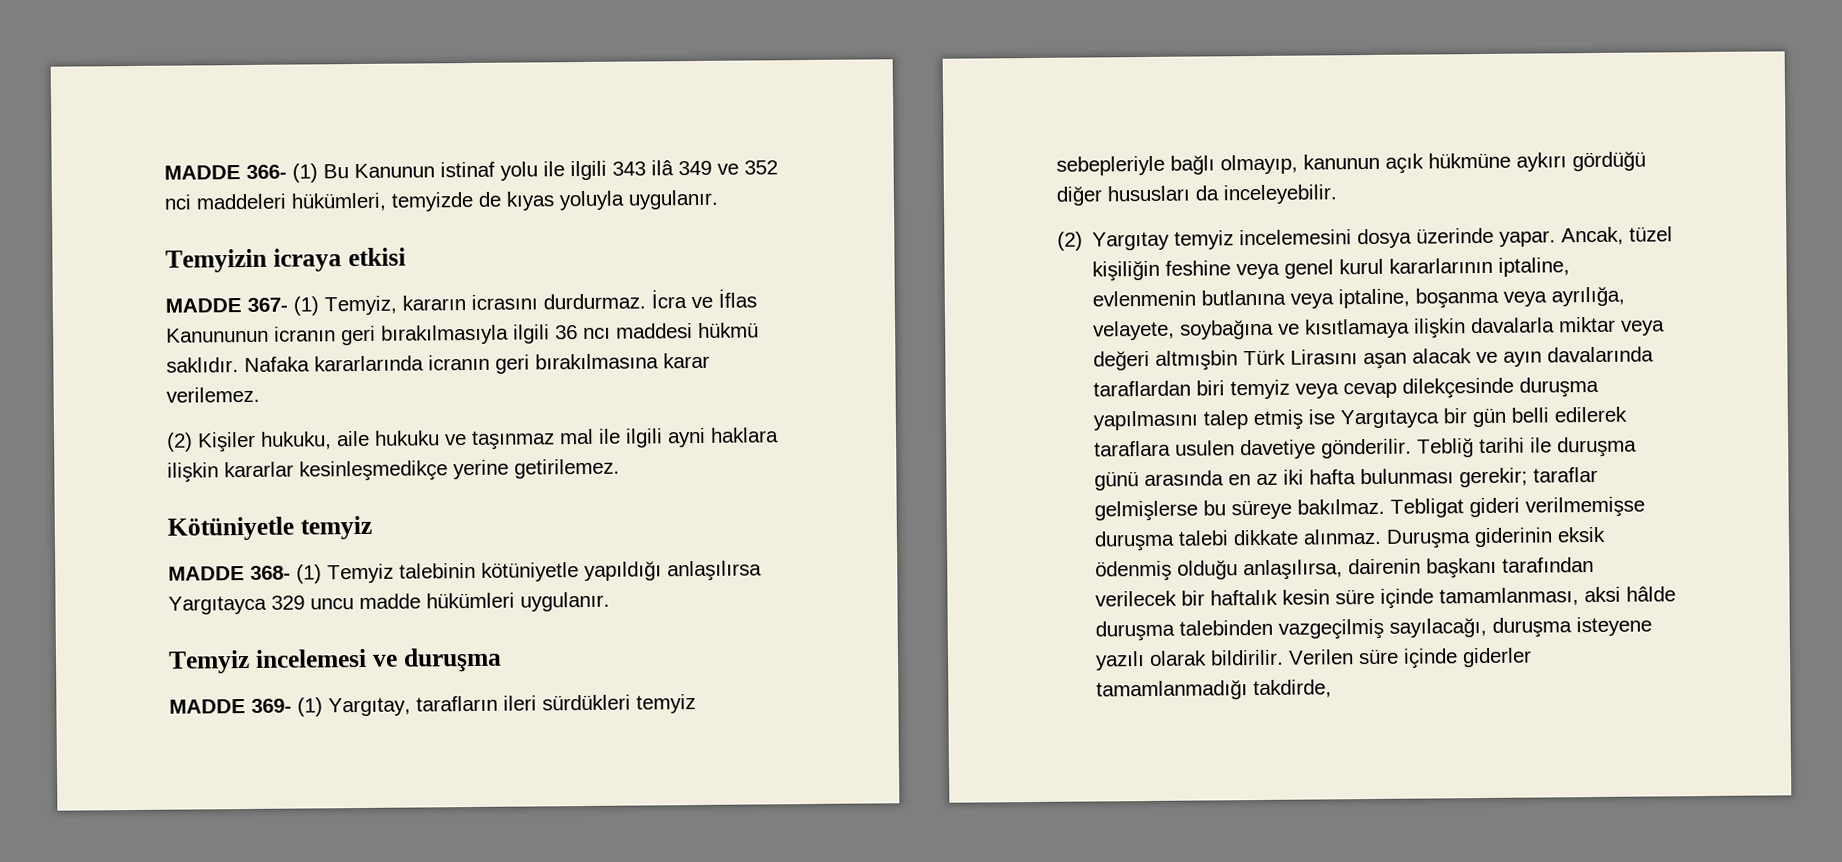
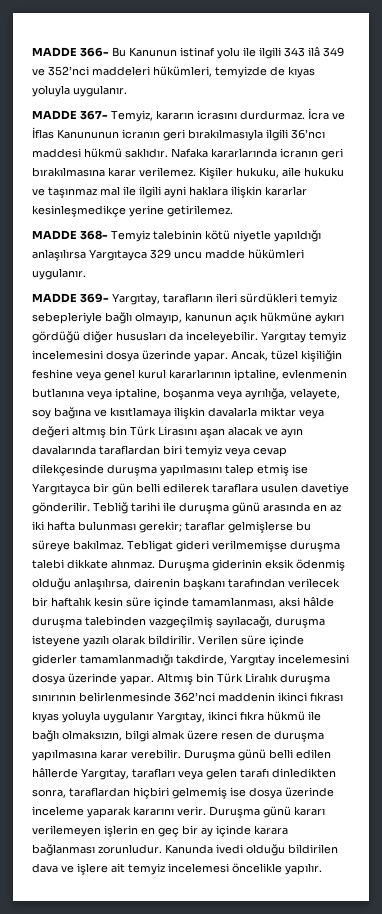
- MADDE 366- (1) Bu Kanunun istinaf yolu ile ilgili 343 ilâ 349 ve 352 nci maddeleri hükümleri, temyizde de kıyas yoluyla uygulanır.
+ MADDE 366- Bu Kanunun istinaf yolu ile ilgili 343 ilâ 349 ve 352’nci maddeleri hükümleri, temyizde de kıyas yoluyla uygulanır.
- Temyizin icraya etkisi
- MADDE 367- (1) Temyiz, kararın icrasını durdurmaz.
+ MADDE 367- Temyiz, kararın icrasını durdurmaz.
- İcra ve İflas Kanununun icranın geri bırakılmasıyla ilgili 36 ncı maddesi hükmü saklıdır.
+ İcra ve İflas Kanununun icranın geri bırakılmasıyla ilgili 36’ncı maddesi hükmü saklıdır.
- Nafaka kararlarında icranın geri bırakılmasına karar verilemez.
- (2) Kişiler hukuku, aile hukuku ve taşınmaz mal ile ilgili ayni haklara ilişkin kararlar kesinleşmedikçe yerine getirilemez.
+ Nafaka kararlarında icranın geri bırakılmasına karar verilemez. Kişiler hukuku, aile hukuku ve taşınmaz mal ile ilgili ayni haklara ilişkin kararlar kesinleşmedikçe yerine getirilemez.
- Kötüniyetle temyiz
- MADDE 368- (1) Temyiz talebinin kötüniyetle yapıldığı anlaşılırsa Yargıtayca 329 uncu madde hükümleri uygulanır.
+ MADDE 368- Temyiz talebinin kötü niyetle yapıldığı anlaşılırsa Yargıtayca 329 uncu madde hükümleri uygulanır.
- Temyiz incelemesi ve duruşma
- MADDE 369- (1) Yargıtay, tarafların ileri sürdükleri temyiz sebepleriyle bağlı olmayıp, kanunun açık hükmüne aykırı gördüğü diğer hususları da inceleyebilir.
- (2) Yargıtay temyiz incelemesini dosya üzerinde yapar.
+ MADDE 369- Yargıtay, tarafların ileri sürdükleri temyiz sebepleriyle bağlı olmayıp, kanunun açık hükmüne aykırı gördüğü diğer hususları da inceleyebilir. Yargıtay temyiz incelemesini dosya üzerinde yapar.
- Ancak, tüzel kişiliğin feshine veya genel kurul kararlarının iptaline, evlenmenin butlanına veya iptaline, boşanma veya ayrılığa, velayete, soybağına ve kısıtlamaya ilişkin davalarla miktar veya değeri altmışbin Türk Lirasını aşan alacak ve ayın davalarında taraflardan biri temyiz veya cevap dilekçesinde duruşma yapılmasını talep etmiş ise Yargıtayca bir gün belli edilerek taraflara usulen davetiye gönderilir.
+ Ancak, tüzel kişiliğin feshine veya genel kurul kararlarının iptaline, evlenmenin butlanına veya iptaline, boşanma veya ayrılığa, velayete, soy bağına ve kısıtlamaya ilişkin davalarla miktar veya değeri altmış bin Türk Lirasını aşan alacak ve ayın davalarında taraflardan biri temyiz veya cevap dilekçesinde duruşma yapılmasını talep etmiş ise Yargıtayca bir gün belli edilerek taraflara usulen davetiye gönderilir.
- Verilen süre içinde giderler tamamlanmadığı takdirde,
+ Verilen süre içinde giderler tamamlanmadığı takdirde, Yargıtay incelemesini dosya üzerinde yapar. Altmış bin Türk Liralık duruşma sınırının belirlenmesinde 362’nci maddenin ikinci fıkrası kıyas yoluyla uygulanır Yargıtay, ikinci fıkra hükmü ile bağlı olmaksızın, bilgi almak üzere resen de duruşma yapılmasına karar verebilir. Duruşma günü belli edilen hâllerde Yargıtay, tarafları veya gelen tarafı dinledikten sonra, taraflardan hiçbiri gelmemiş ise dosya üzerinde inceleme yaparak kararını verir. Duruşma günü kararı verilemeyen işlerin en geç bir ay içinde karara bağlanması zorunludur. Kanunda ivedi olduğu bildirilen dava ve işlere ait temyiz incelemesi öncelikle yapılır.

